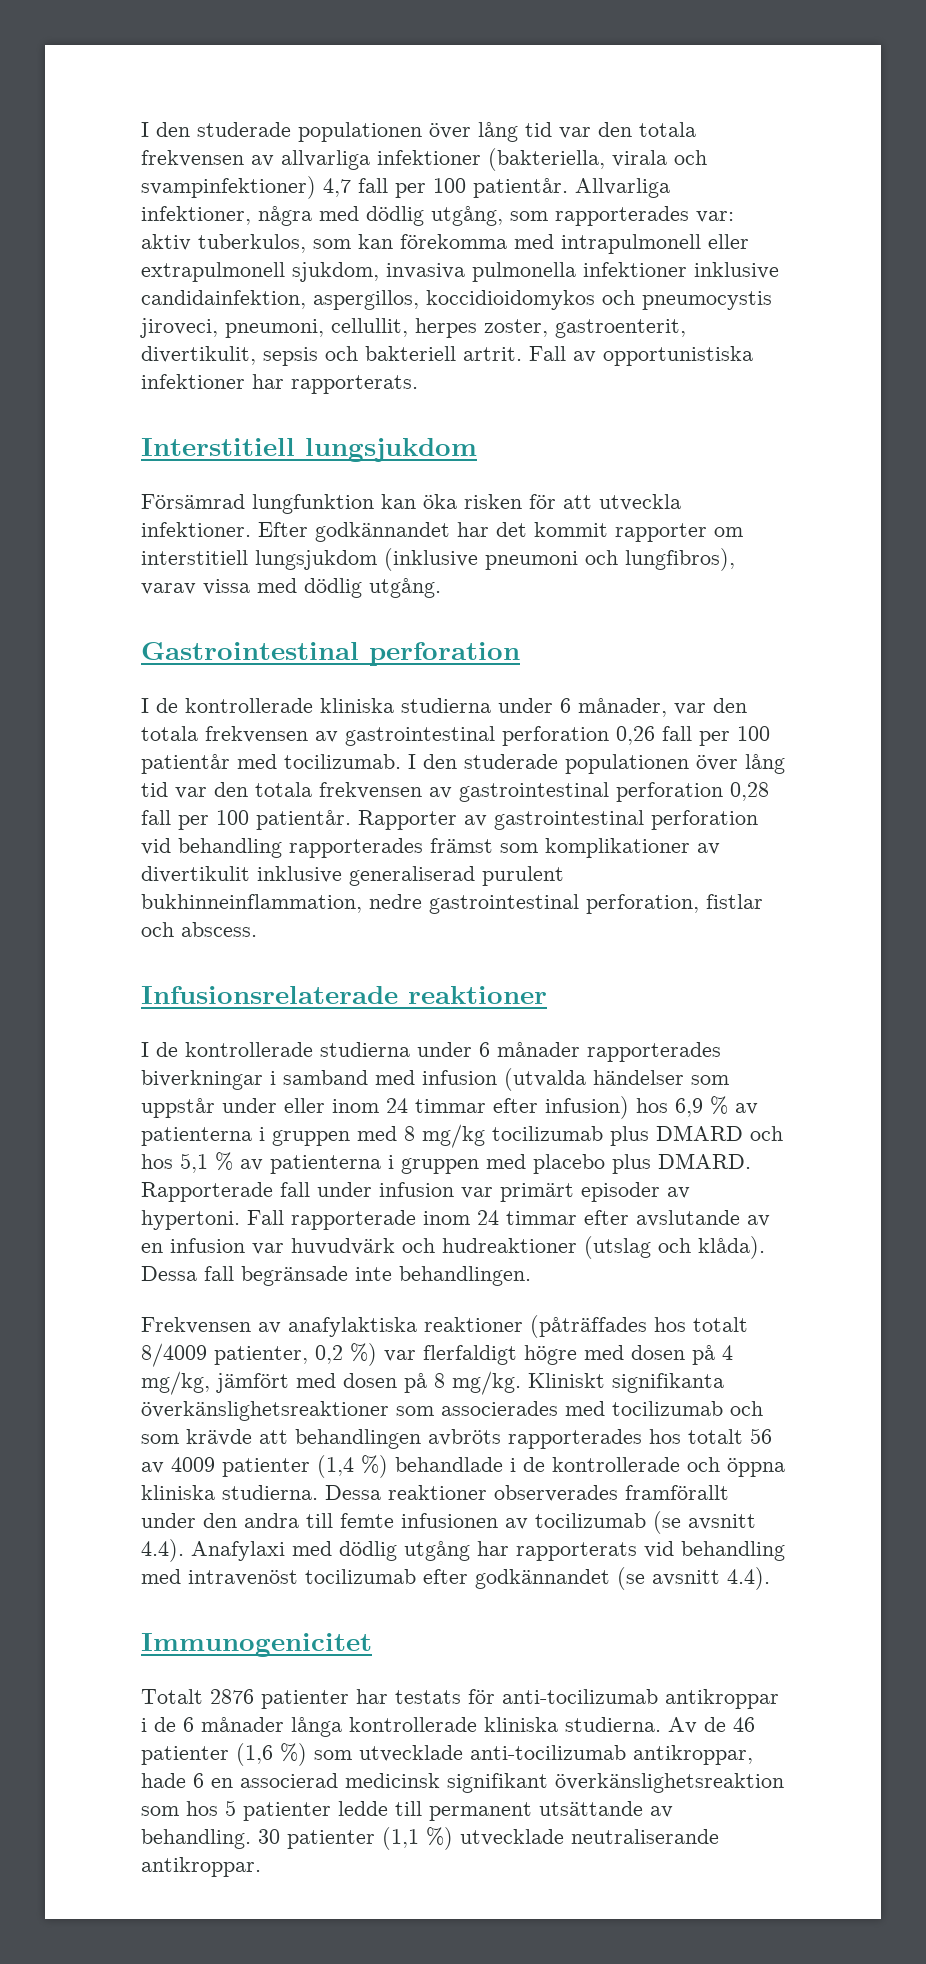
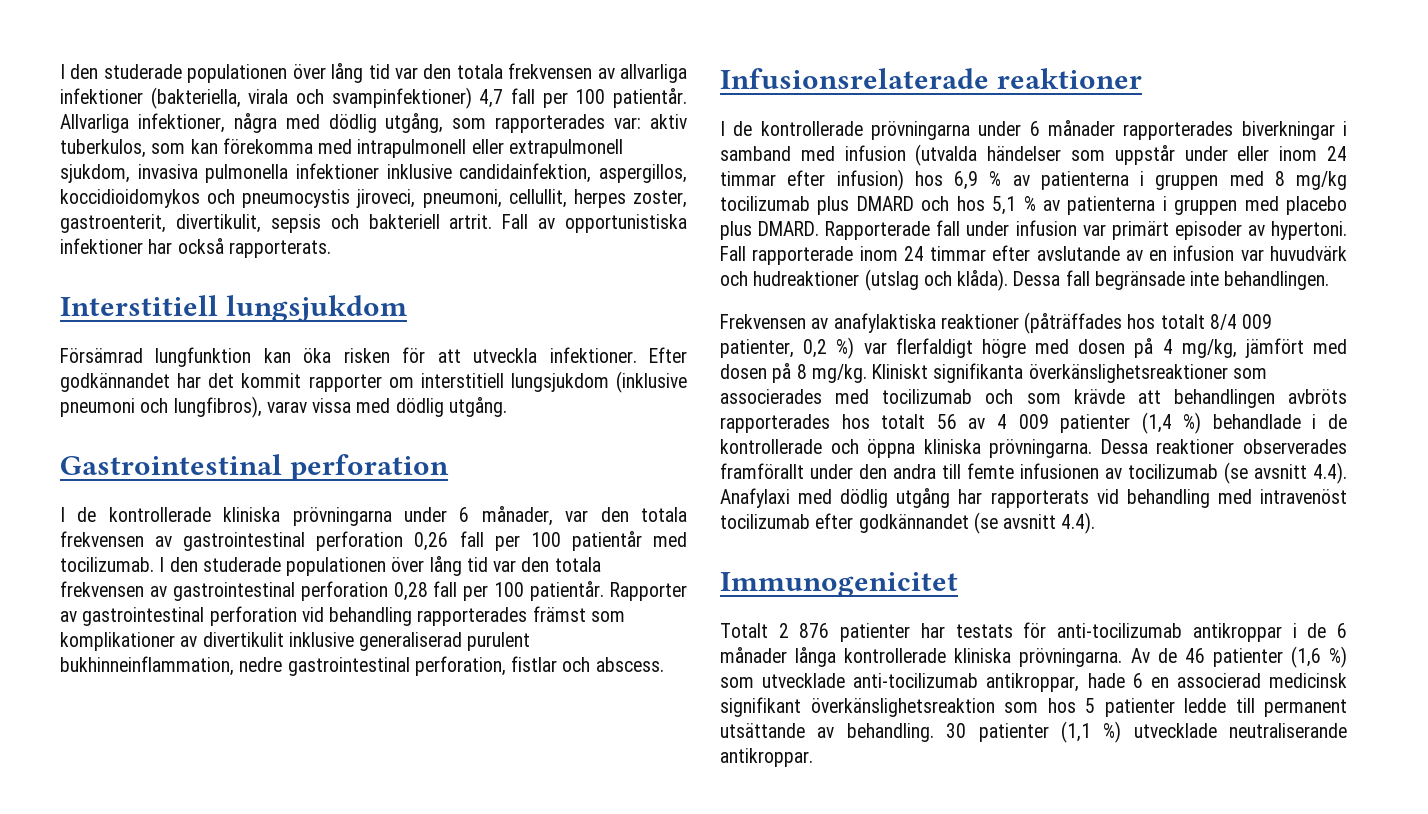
- Fall av opportunistiska infektioner har rapporterats.
+ Fall av opportunistiska infektioner har också rapporterats.
- I de kontrollerade kliniska studierna under 6 månader, var den totala frekvensen av gastrointestinal perforation 0,26 fall per 100 patientår med tocilizumab.
+ I de kontrollerade kliniska prövningarna under 6 månader, var den totala frekvensen av gastrointestinal perforation 0,26 fall per 100 patientår med tocilizumab.
- I de kontrollerade studierna under 6 månader rapporterades biverkningar i samband med infusion (utvalda händelser som uppstår under eller inom 24 timmar efter infusion) hos 6,9 % av patienterna i gruppen med 8 mg/kg tocilizumab plus DMARD och hos 5,1 % av patienterna i gruppen med placebo plus DMARD.
+ I de kontrollerade prövningarna under 6 månader rapporterades biverkningar i samband med infusion (utvalda händelser som uppstår under eller inom 24 timmar efter infusion) hos 6,9 % av patienterna i gruppen med 8 mg/kg tocilizumab plus DMARD och hos 5,1 % av patienterna i gruppen med placebo plus DMARD.
- Frekvensen av anafylaktiska reaktioner (påträffades hos totalt 8/4009 patienter, 0,2 %) var flerfaldigt högre med dosen på 4 mg/kg, jämfört med dosen på 8 mg/kg.
+ Frekvensen av anafylaktiska reaktioner (påträffades hos totalt 8/4 009 patienter, 0,2 %) var flerfaldigt högre med dosen på 4 mg/kg, jämfört med dosen på 8 mg/kg.
- Kliniskt signifikanta överkänslighetsreaktioner som associerades med tocilizumab och som krävde att behandlingen avbröts rapporterades hos totalt 56 av 4009 patienter (1,4 %) behandlade i de kontrollerade och öppna kliniska studierna.
+ Kliniskt signifikanta överkänslighetsreaktioner som associerades med tocilizumab och som krävde att behandlingen avbröts rapporterades hos totalt 56 av 4 009 patienter (1,4 %) behandlade i de kontrollerade och öppna kliniska prövningarna.
- Totalt 2876 patienter har testats för anti-tocilizumab antikroppar i de 6 månader långa kontrollerade kliniska studierna.
+ Totalt 2 876 patienter har testats för anti-tocilizumab antikroppar i de 6 månader långa kontrollerade kliniska prövningarna.

